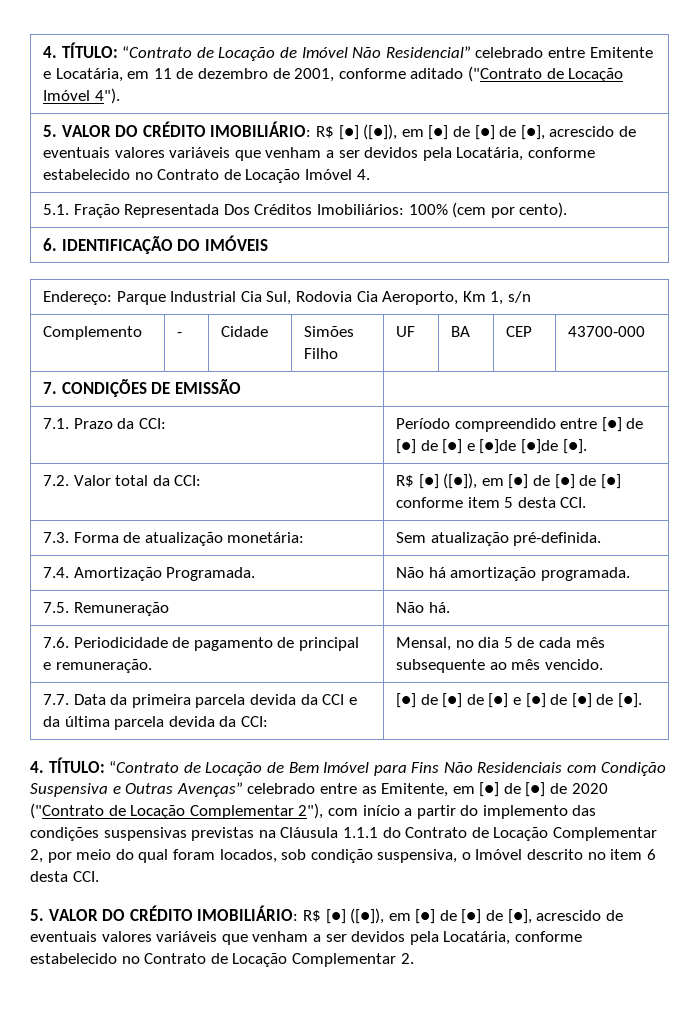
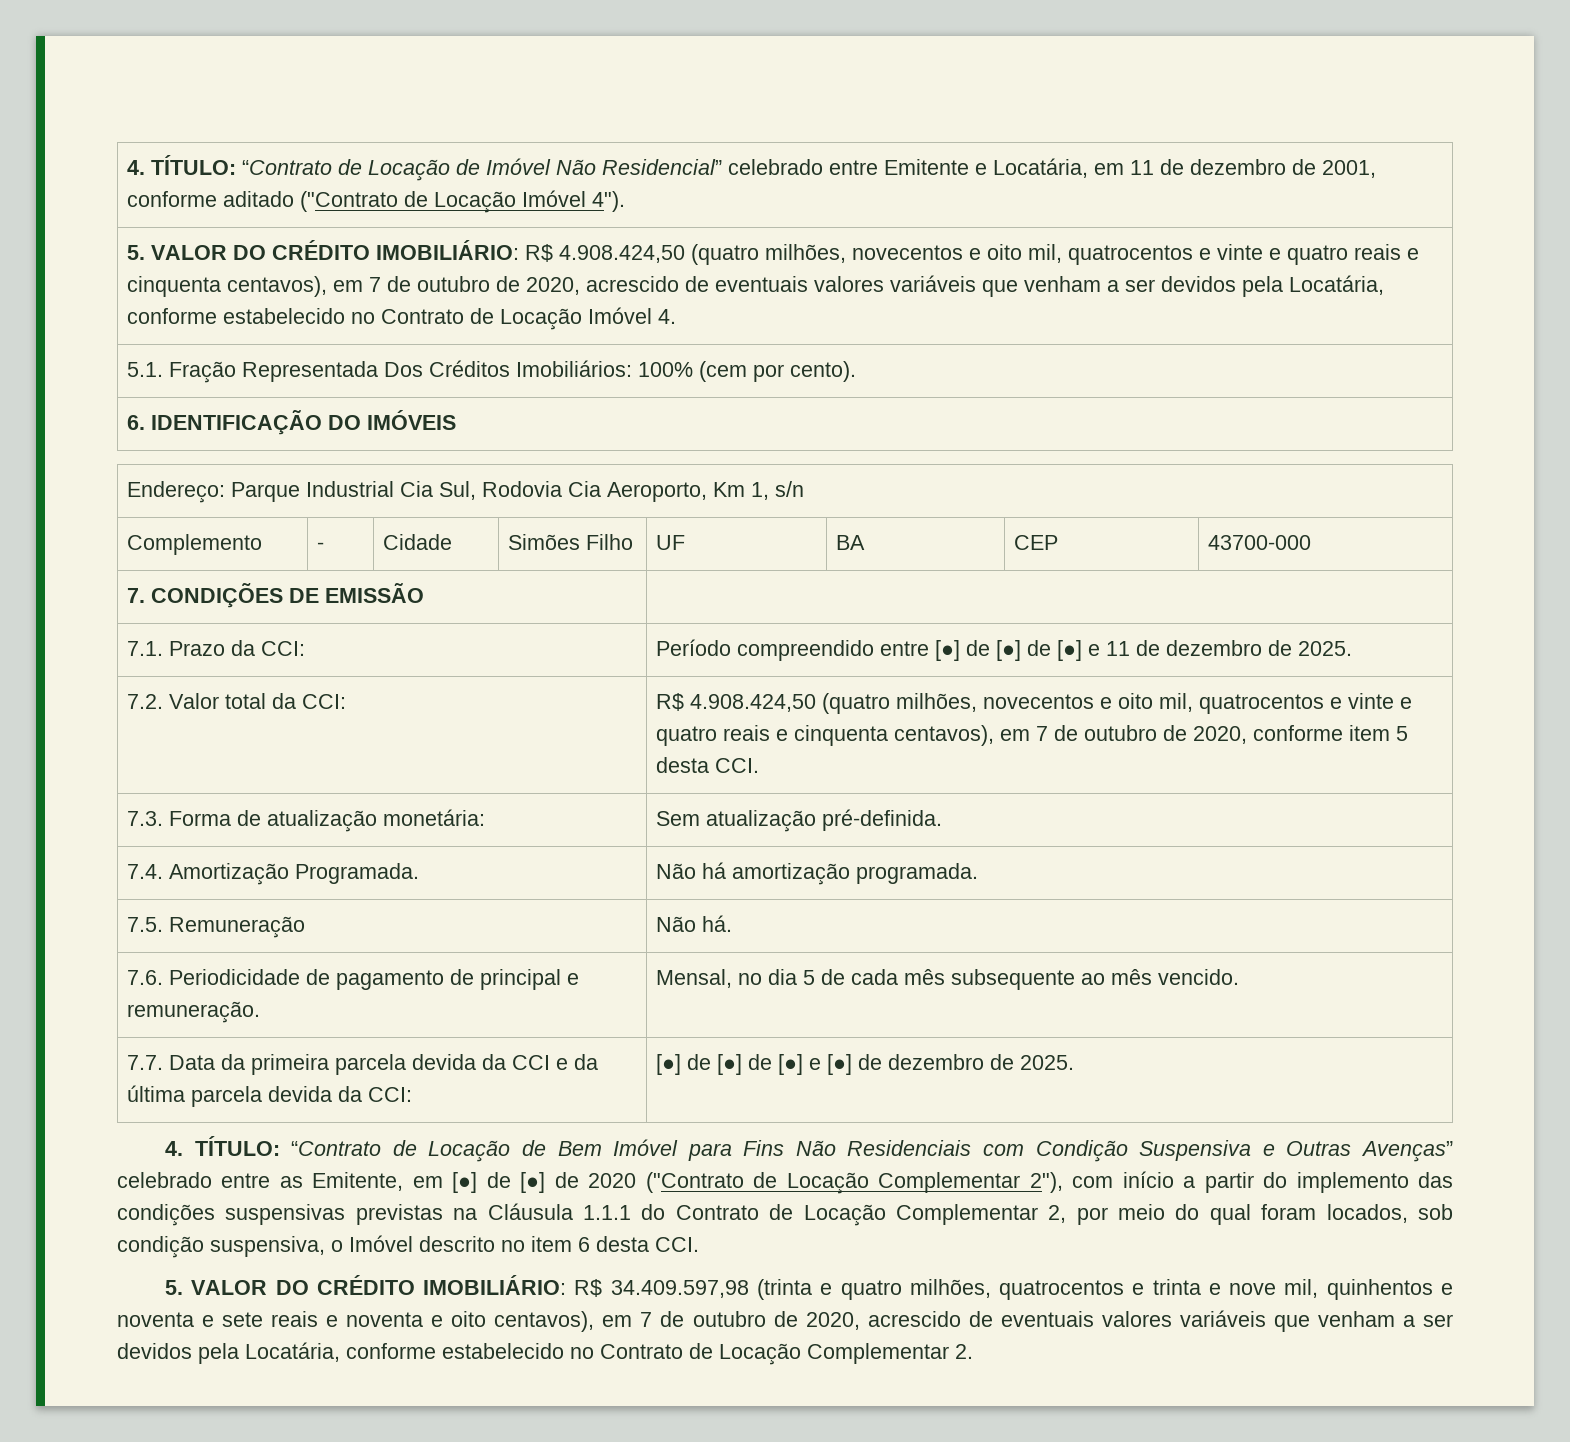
- 5. VALOR DO CRÉDITO IMOBILIÁRIO: R$ [●] ([●]), em [●] de [●] de [●], acrescido de eventuais valores variáveis que venham a ser devidos pela Locatária, conforme estabelecido no Contrato de Locação Imóvel 4.
+ 5. VALOR DO CRÉDITO IMOBILIÁRIO: R$ 4.908.424,50 (quatro milhões, novecentos e oito mil, quatrocentos e vinte e quatro reais e cinquenta centavos), em 7 de outubro de 2020, acrescido de eventuais valores variáveis que venham a ser devidos pela Locatária, conforme estabelecido no Contrato de Locação Imóvel 4.
- 7.1. Prazo da CCI: | Período compreendido entre [●] de [●] de [●] e [●]de [●]de [●].
+ 7.1. Prazo da CCI: | Período compreendido entre [●] de [●] de [●] e 11 de dezembro de 2025.
- 7.2. Valor total da CCI: | R$ [●] ([●]), em [●] de [●] de [●] conforme item 5 desta CCI.
+ 7.2. Valor total da CCI: | R$ 4.908.424,50 (quatro milhões, novecentos e oito mil, quatrocentos e vinte e quatro reais e cinquenta centavos), em 7 de outubro de 2020, conforme item 5 desta CCI.
- 7.7. Data da primeira parcela devida da CCI e da última parcela devida da CCI: | [●] de [●] de [●] e [●] de [●] de [●].
+ 7.7. Data da primeira parcela devida da CCI e da última parcela devida da CCI: | [●] de [●] de [●] e [●] de dezembro de 2025.
- 5. VALOR DO CRÉDITO IMOBILIÁRIO: R$ [●] ([●]), em [●] de [●] de [●], acrescido de eventuais valores variáveis que venham a ser devidos pela Locatária, conforme estabelecido no Contrato de Locação Complementar 2.
+ 5. VALOR DO CRÉDITO IMOBILIÁRIO: R$ 34.409.597,98 (trinta e quatro milhões, quatrocentos e trinta e nove mil, quinhentos e noventa e sete reais e noventa e oito centavos), em 7 de outubro de 2020, acrescido de eventuais valores variáveis que venham a ser devidos pela Locatária, conforme estabelecido no Contrato de Locação Complementar 2.

